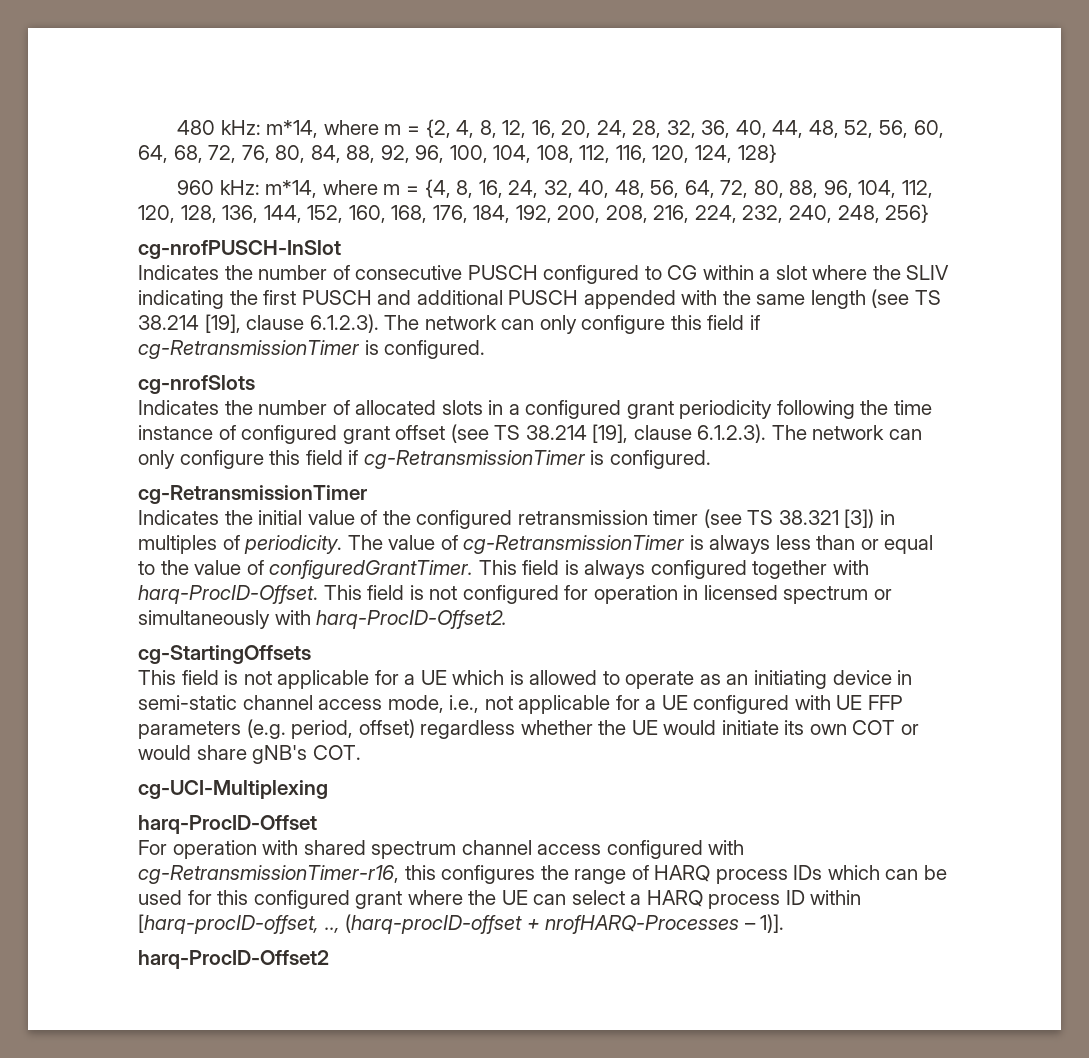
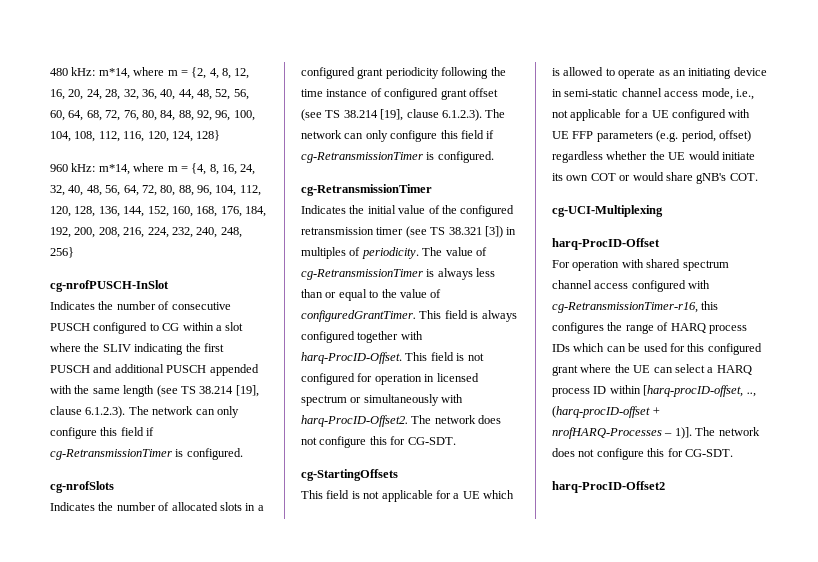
- This field is not configured for operation in licensed spectrum or simultaneously with harq-ProcID-Offset2.
+ This field is not configured for operation in licensed spectrum or simultaneously with harq-ProcID-Offset2. The network does not configure this for CG-SDT.
- For operation with shared spectrum channel access configured with cg-RetransmissionTimer-r16, this configures the range of HARQ process IDs which can be used for this configured grant where the UE can select a HARQ process ID within [harq-procID-offset, .., (harq-procID-offset + nrofHARQ-Processes – 1)].
+ For operation with shared spectrum channel access configured with cg-RetransmissionTimer-r16, this configures the range of HARQ process IDs which can be used for this configured grant where the UE can select a HARQ process ID within [harq-procID-offset, .., (harq-procID-offset + nrofHARQ-Processes – 1)]. The network does not configure this for CG-SDT.

